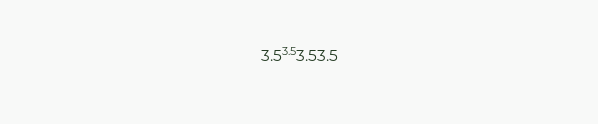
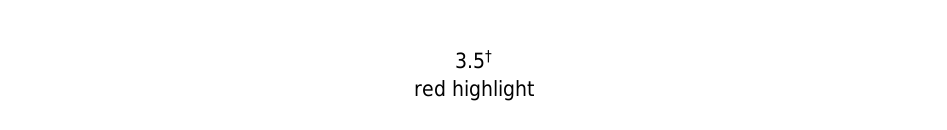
- 3.53.53.53.5
+ 3.5†
+ red highlight

